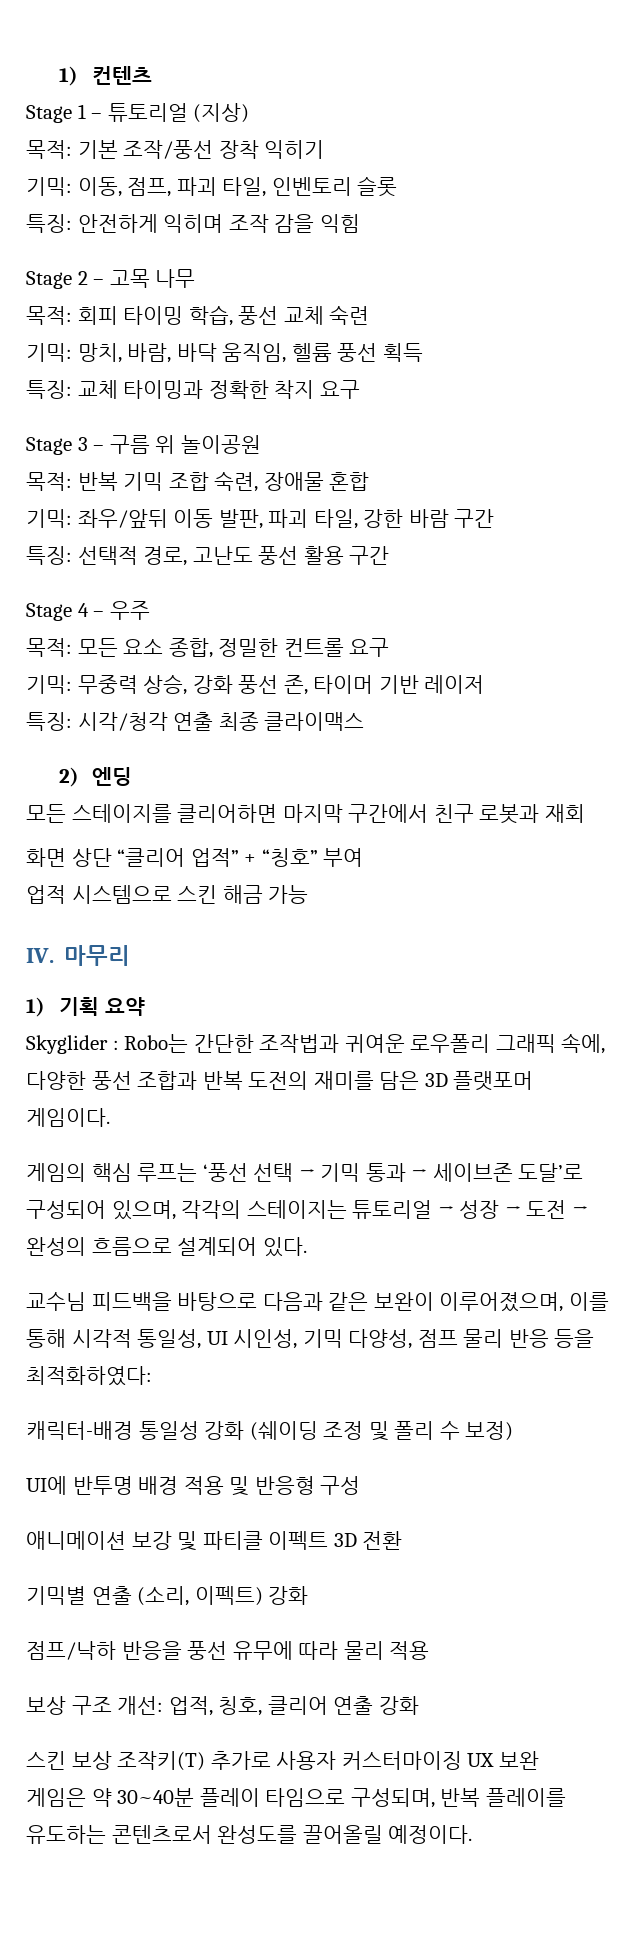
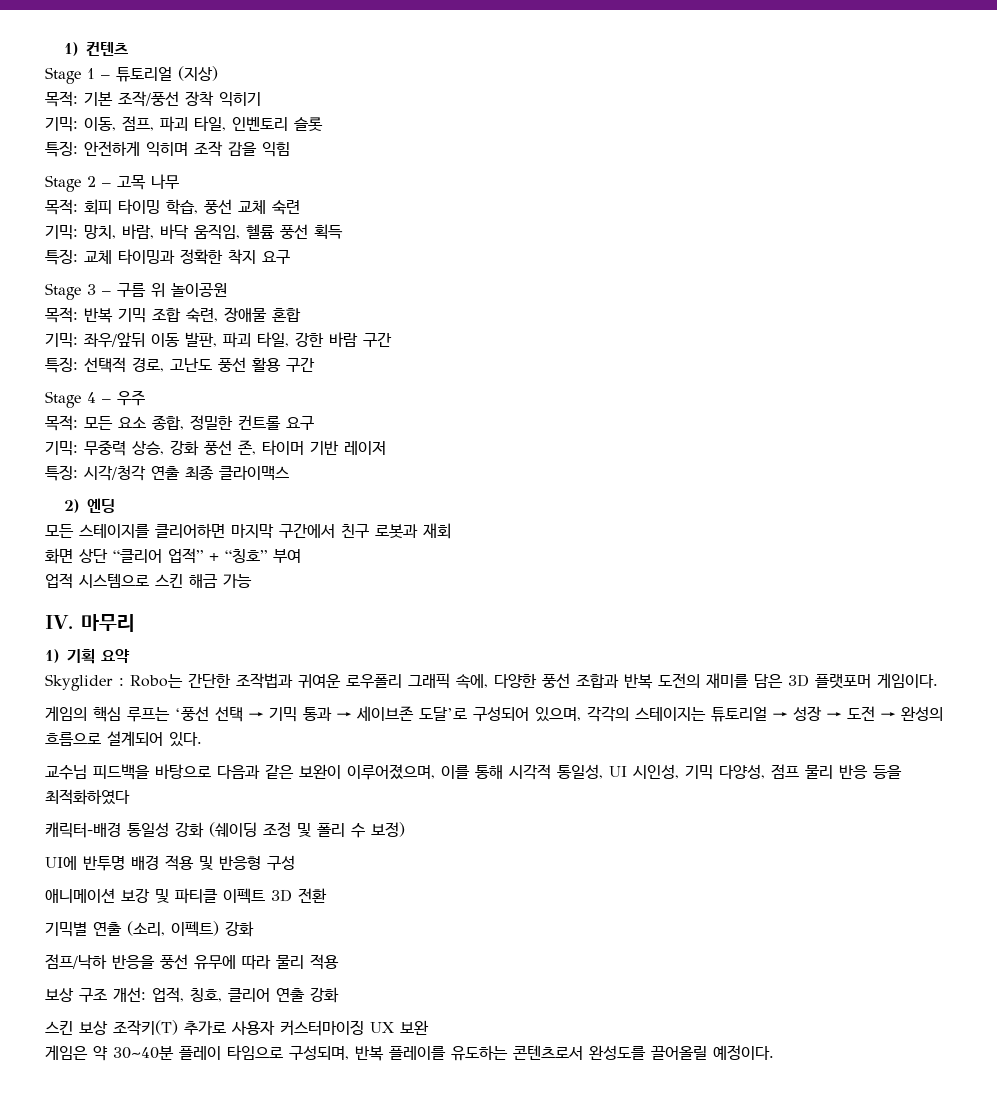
- 교수님 피드백을 바탕으로 다음과 같은 보완이 이루어졌으며, 이를 통해 시각적 통일성, UI 시인성, 기믹 다양성, 점프 물리 반응 등을 최적화하였다:
+ 교수님 피드백을 바탕으로 다음과 같은 보완이 이루어졌으며, 이를 통해 시각적 통일성, UI 시인성, 기믹 다양성, 점프 물리 반응 등을 최적화하였다

